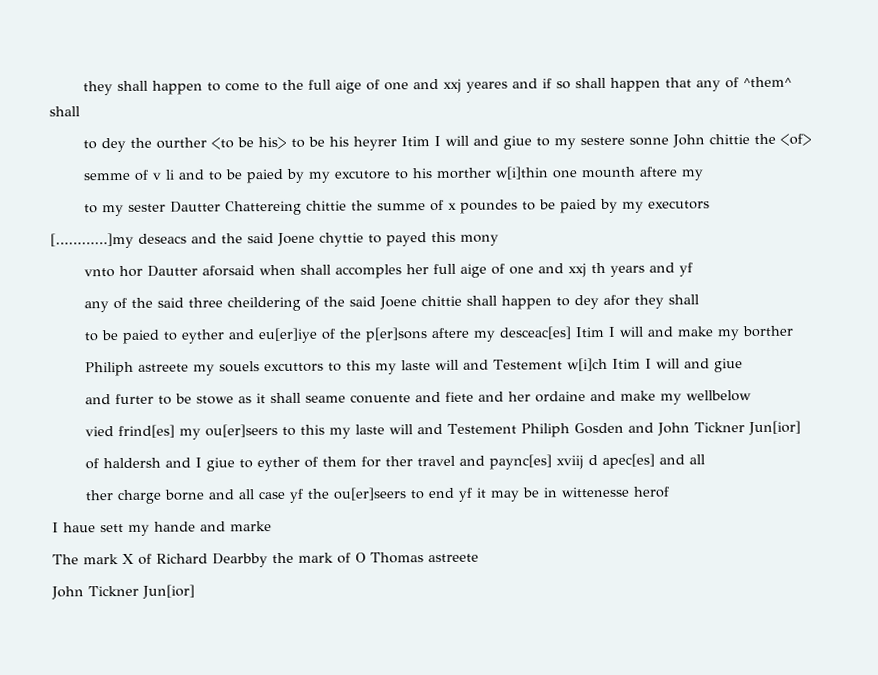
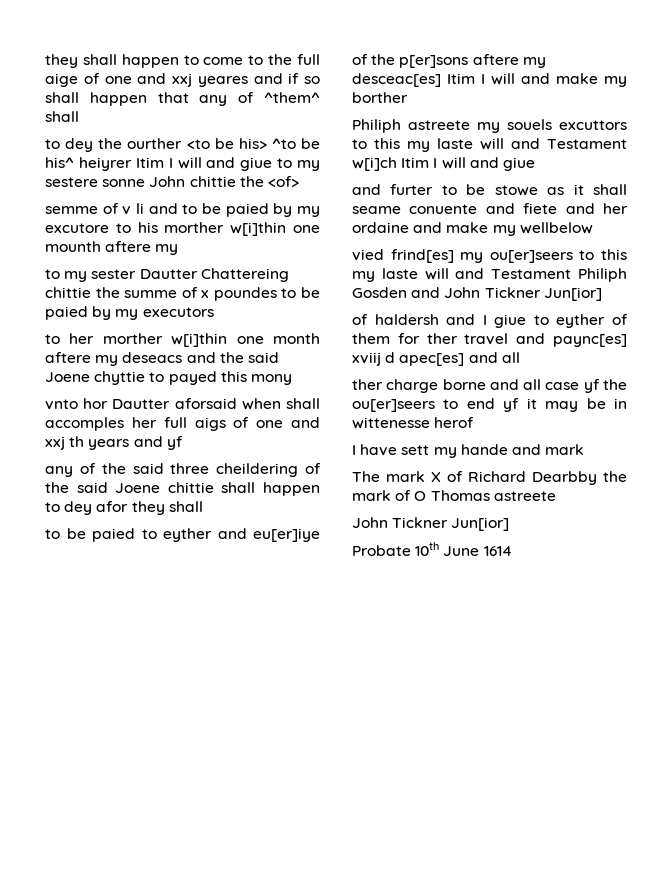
- to dey the ourther <to be his> to be his heyrer Itim I will and giue to my sestere sonne John chittie the <of>
+ to dey the ourther <to be his> ^to be his^ heiyrer Itim I will and giue to my sestere sonne John chittie the <of>
- […………]my deseacs and the said Joene chyttie to payed this mony
+ to her morther w[i]thin one month aftere my deseacs and the said Joene chyttie to payed this mony
- vnto hor Dautter aforsaid when shall accomples her full aige of one and xxj th years and yf
+ vnto hor Dautter aforsaid when shall accomples her full aigs of one and xxj th years and yf
- Philiph astreete my souels excuttors to this my laste will and Testement w[i]ch Itim I will and giue
+ Philiph astreete my souels excuttors to this my laste will and Testament w[i]ch Itim I will and giue
- vied frind[es] my ou[er]seers to this my laste will and Testement Philiph Gosden and John Tickner Jun[ior]
+ vied frind[es] my ou[er]seers to this my laste will and Testament Philiph Gosden and John Tickner Jun[ior]
- I haue sett my hande and marke
+ I have sett my hande and mark
+ Probate 10th June 1614

